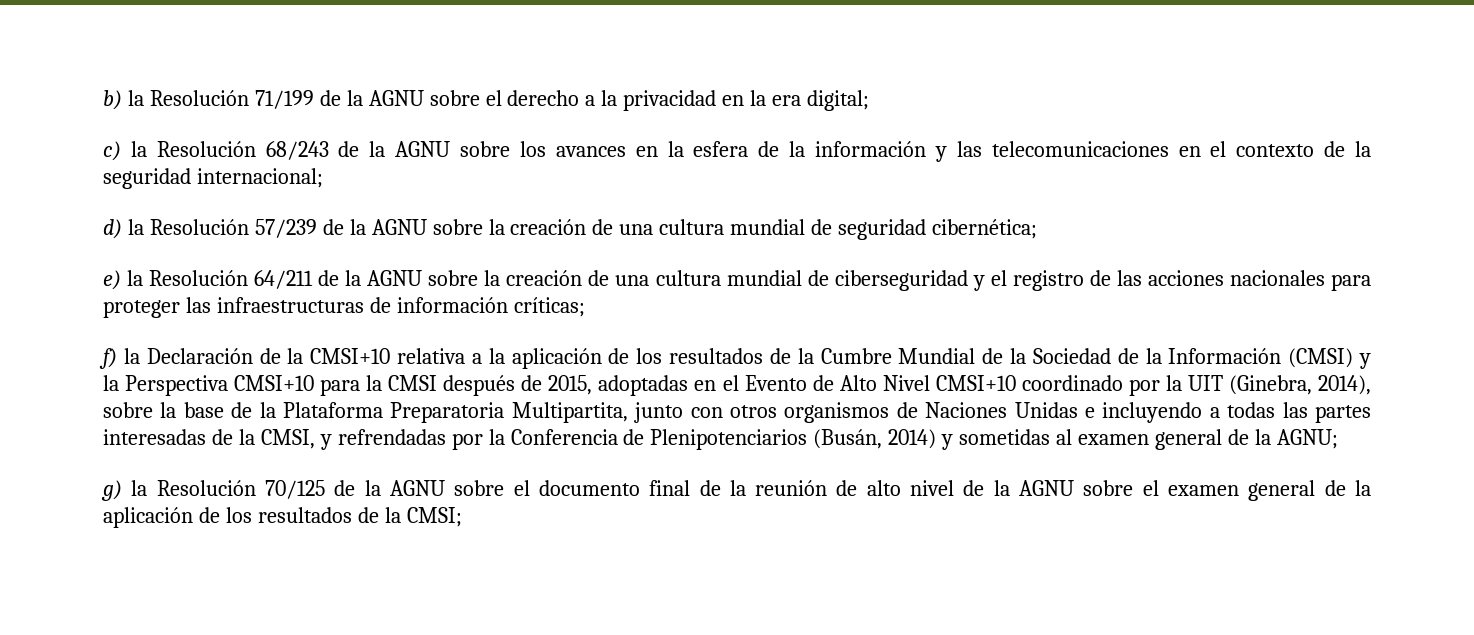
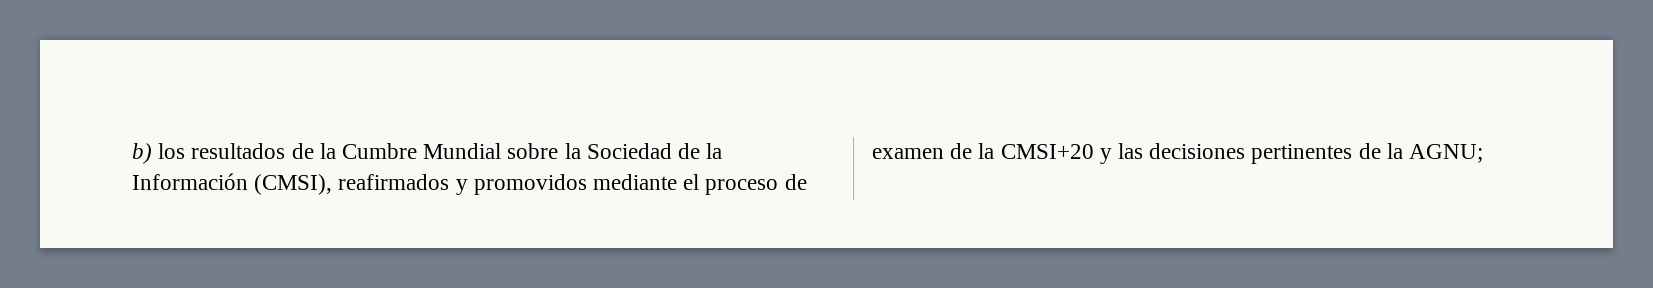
- b) la Resolución 71/199 de la AGNU sobre el derecho a la privacidad en la era digital;
- c) la Resolución 68/243 de la AGNU sobre los avances en la esfera de la información y las telecomunicaciones en el contexto de la seguridad internacional;
- d) la Resolución 57/239 de la AGNU sobre la creación de una cultura mundial de seguridad cibernética;
- e) la Resolución 64/211 de la AGNU sobre la creación de una cultura mundial de ciberseguridad y el registro de las acciones nacionales para proteger las infraestructuras de información críticas;
- f) la Declaración de la CMSI+10 relativa a la aplicación de los resultados de la Cumbre Mundial de la Sociedad de la Información (CMSI) y la Perspectiva CMSI+10 para la CMSI después de 2015, adoptadas en el Evento de Alto Nivel CMSI+10 coordinado por la UIT (Ginebra, 2014), sobre la base de la Plataforma Preparatoria Multipartita, junto con otros organismos de Naciones Unidas e incluyendo a todas las partes interesadas de la CMSI, y refrendadas por la Conferencia de Plenipotenciarios (Busán, 2014) y sometidas al examen general de la AGNU;
- g) la Resolución 70/125 de la AGNU sobre el documento final de la reunión de alto nivel de la AGNU sobre el examen general de la aplicación de los resultados de la CMSI;
+ b) los resultados de la Cumbre Mundial sobre la Sociedad de la Información (CMSI), reafirmados y promovidos mediante el proceso de examen de la CMSI+20 y las decisiones pertinentes de la AGNU;

